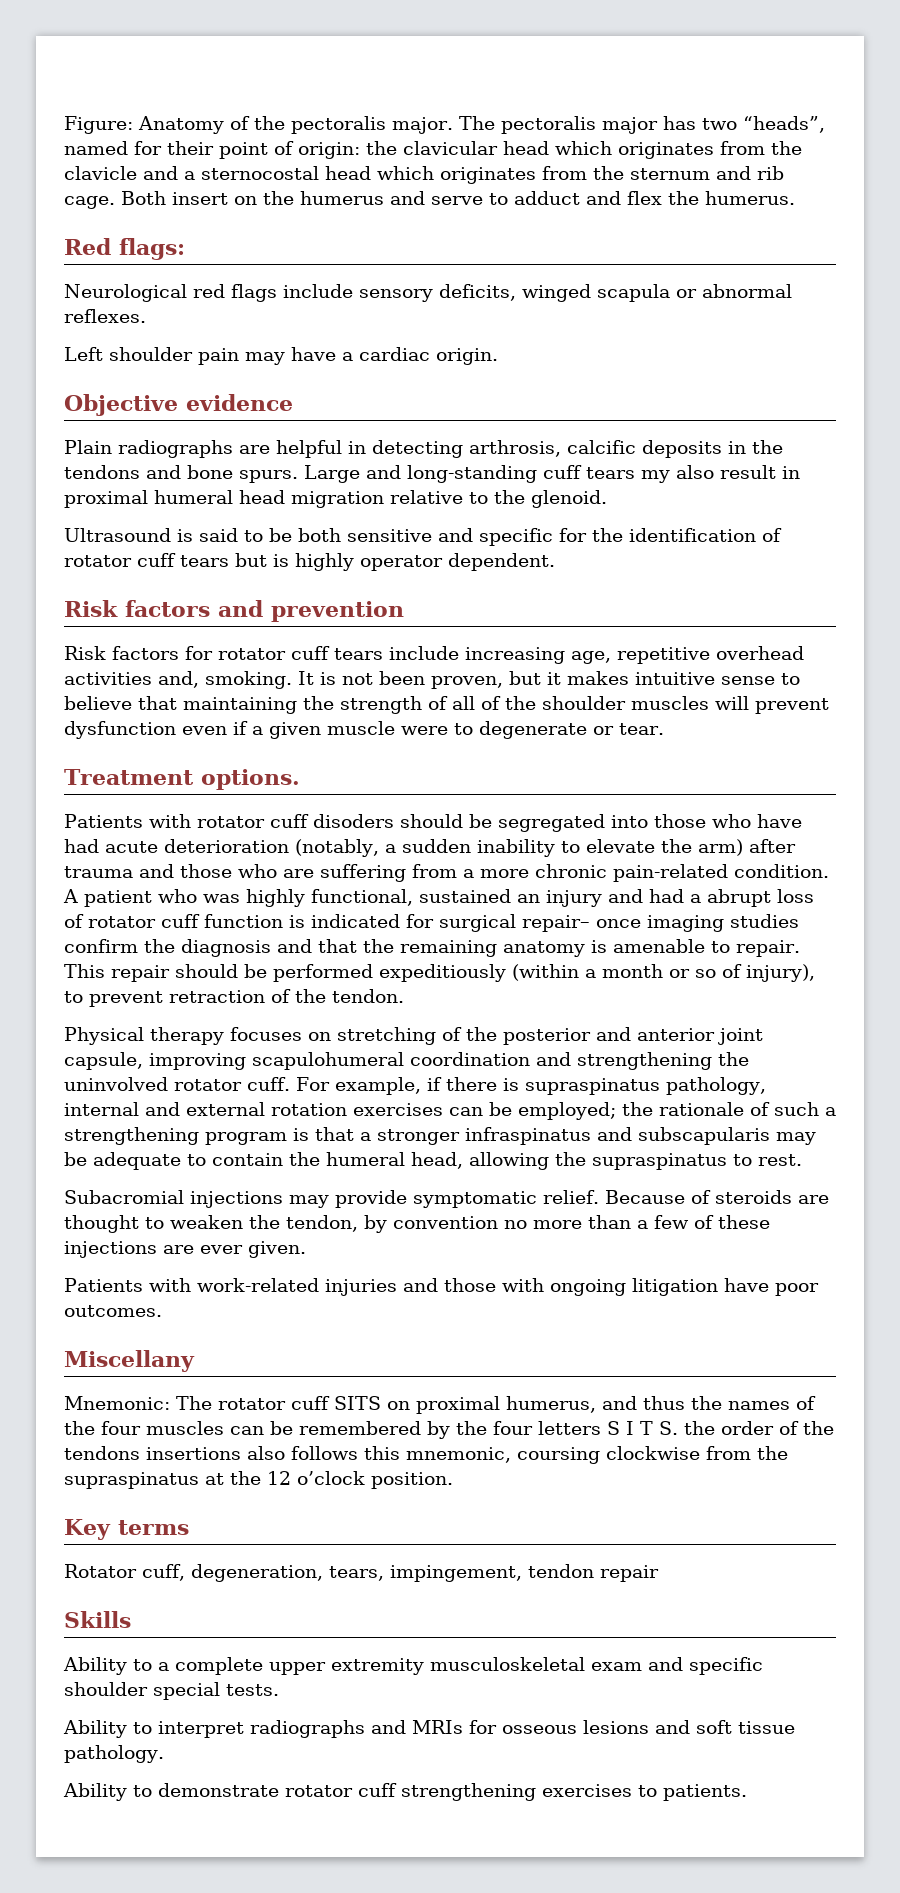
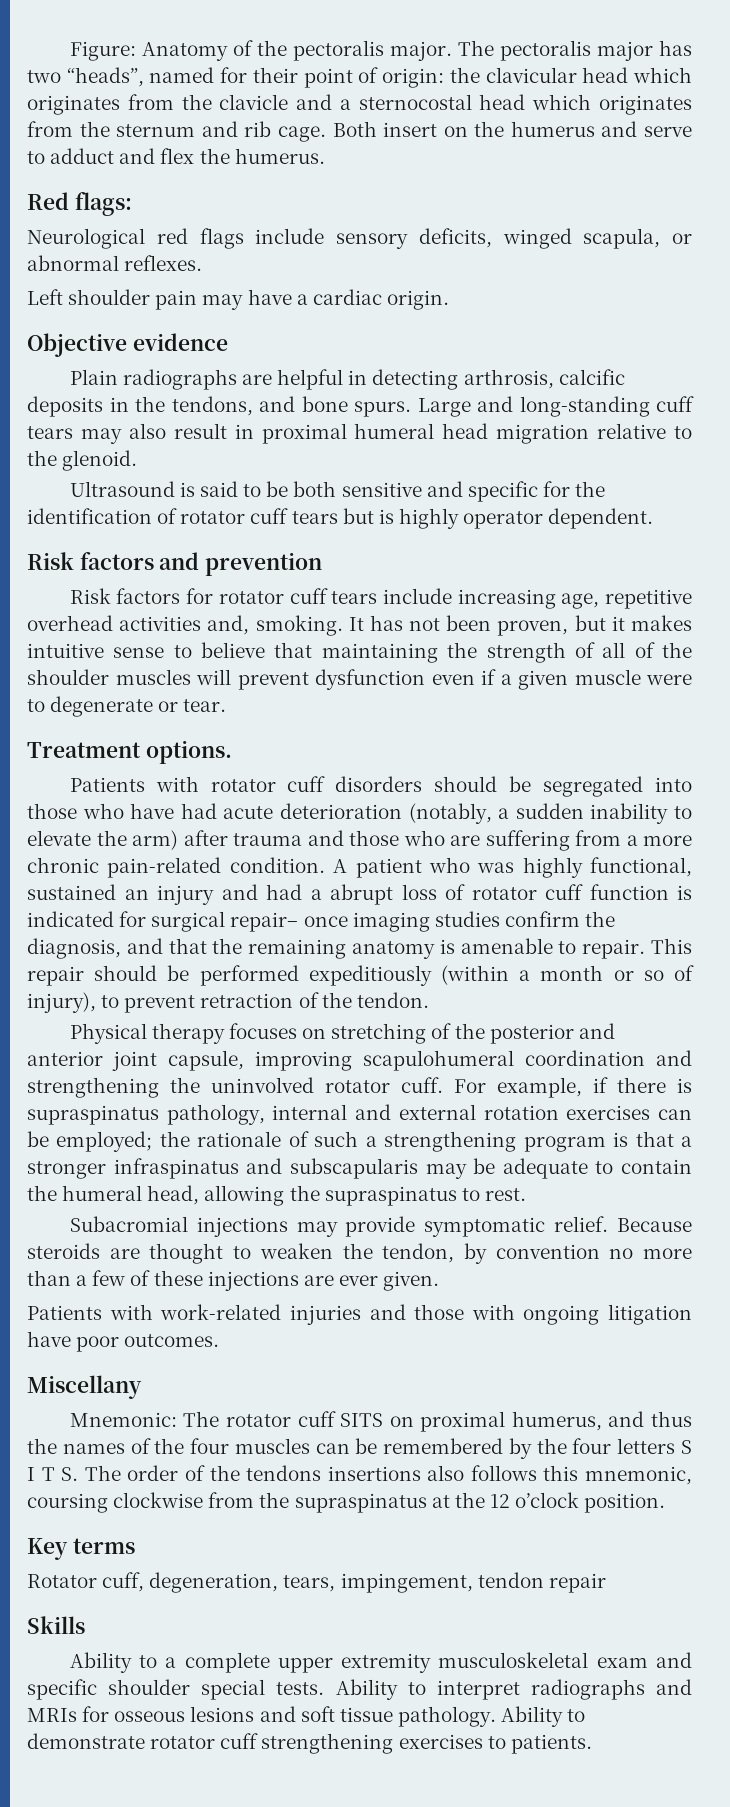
- Neurological red flags include sensory deficits, winged scapula or abnormal reflexes.
+ Neurological red flags include sensory deficits, winged scapula, or abnormal reflexes.
- Plain radiographs are helpful in detecting arthrosis, calcific deposits in the tendons and bone spurs.
+ Plain radiographs are helpful in detecting arthrosis, calcific deposits in the tendons, and bone spurs.
- Large and long-standing cuff tears my also result in proximal humeral head migration relative to the glenoid.
+ Large and long-standing cuff tears may also result in proximal humeral head migration relative to the glenoid.
- It is not been proven, but it makes intuitive sense to believe that maintaining the strength of all of the shoulder muscles will prevent dysfunction even if a given muscle were to degenerate or tear.
+ It has not been proven, but it makes intuitive sense to believe that maintaining the strength of all of the shoulder muscles will prevent dysfunction even if a given muscle were to degenerate or tear.
- Patients with rotator cuff disoders should be segregated into those who have had acute deterioration (notably, a sudden inability to elevate the arm) after trauma and those who are suffering from a more chronic pain-related condition.
+ Patients with rotator cuff disorders should be segregated into those who have had acute deterioration (notably, a sudden inability to elevate the arm) after trauma and those who are suffering from a more chronic pain-related condition.
- A patient who was highly functional, sustained an injury and had a abrupt loss of rotator cuff function is indicated for surgical repair– once imaging studies confirm the diagnosis and that the remaining anatomy is amenable to repair.
+ A patient who was highly functional, sustained an injury and had a abrupt loss of rotator cuff function is indicated for surgical repair– once imaging studies confirm the diagnosis, and that the remaining anatomy is amenable to repair.
- Because of steroids are thought to weaken the tendon, by convention no more than a few of these injections are ever given.
+ Because steroids are thought to weaken the tendon, by convention no more than a few of these injections are ever given.
- Mnemonic: The rotator cuff SITS on proximal humerus, and thus the names of the four muscles can be remembered by the four letters S I T S. the order of the tendons insertions also follows this mnemonic, coursing clockwise from the supraspinatus at the 12 o’clock position.
+ Mnemonic: The rotator cuff SITS on proximal humerus, and thus the names of the four muscles can be remembered by the four letters S I T S. The order of the tendons insertions also follows this mnemonic, coursing clockwise from the supraspinatus at the 12 o’clock position.
- Ability to a complete upper extremity musculoskeletal exam and specific shoulder special tests.
- Ability to interpret radiographs and MRIs for osseous lesions and soft tissue pathology.
- Ability to demonstrate rotator cuff strengthening exercises to patients.
+ Ability to a complete upper extremity musculoskeletal exam and specific shoulder special tests. Ability to interpret radiographs and MRIs for osseous lesions and soft tissue pathology. Ability to demonstrate rotator cuff strengthening exercises to patients.

